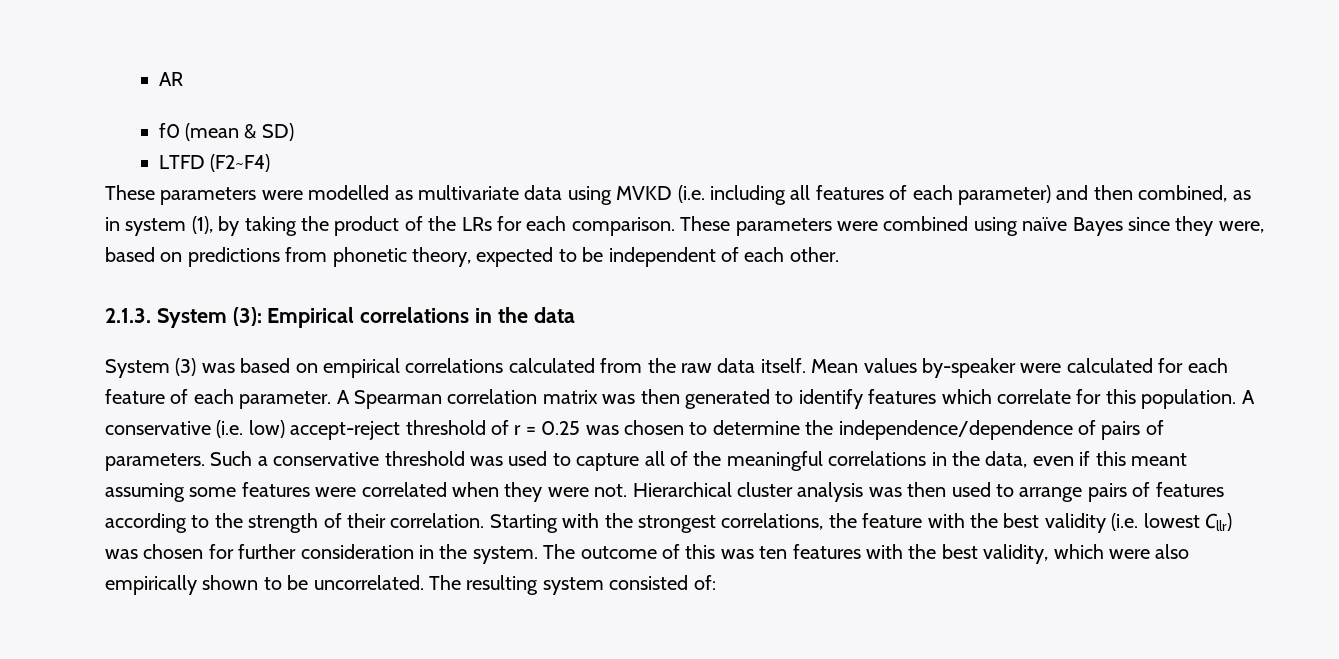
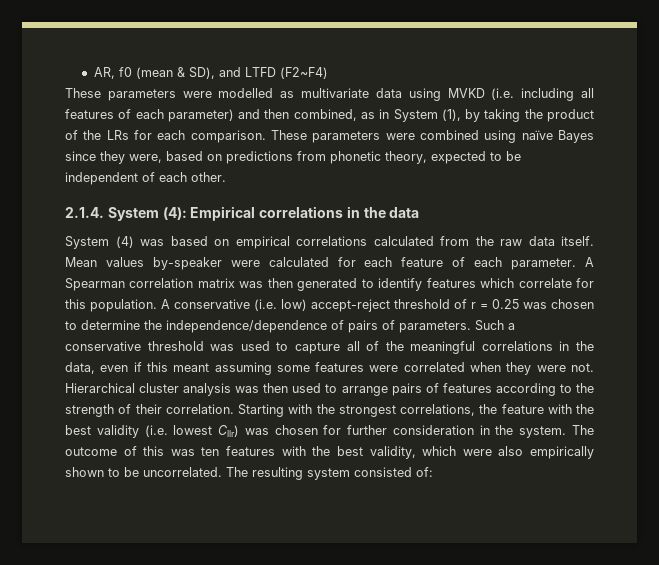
- AR
- f0 (mean & SD)
- LTFD (F2~F4)
+ AR, f0 (mean & SD), and LTFD (F2~F4)
- These parameters were modelled as multivariate data using MVKD (i.e. including all features of each parameter) and then combined, as in system (1), by taking the product of the LRs for each comparison.
+ These parameters were modelled as multivariate data using MVKD (i.e. including all features of each parameter) and then combined, as in System (1), by taking the product of the LRs for each comparison.
- 2.1.3. System (3): Empirical correlations in the data
+ 2.1.4. System (4): Empirical correlations in the data
- System (3) was based on empirical correlations calculated from the raw data itself.
+ System (4) was based on empirical correlations calculated from the raw data itself.

